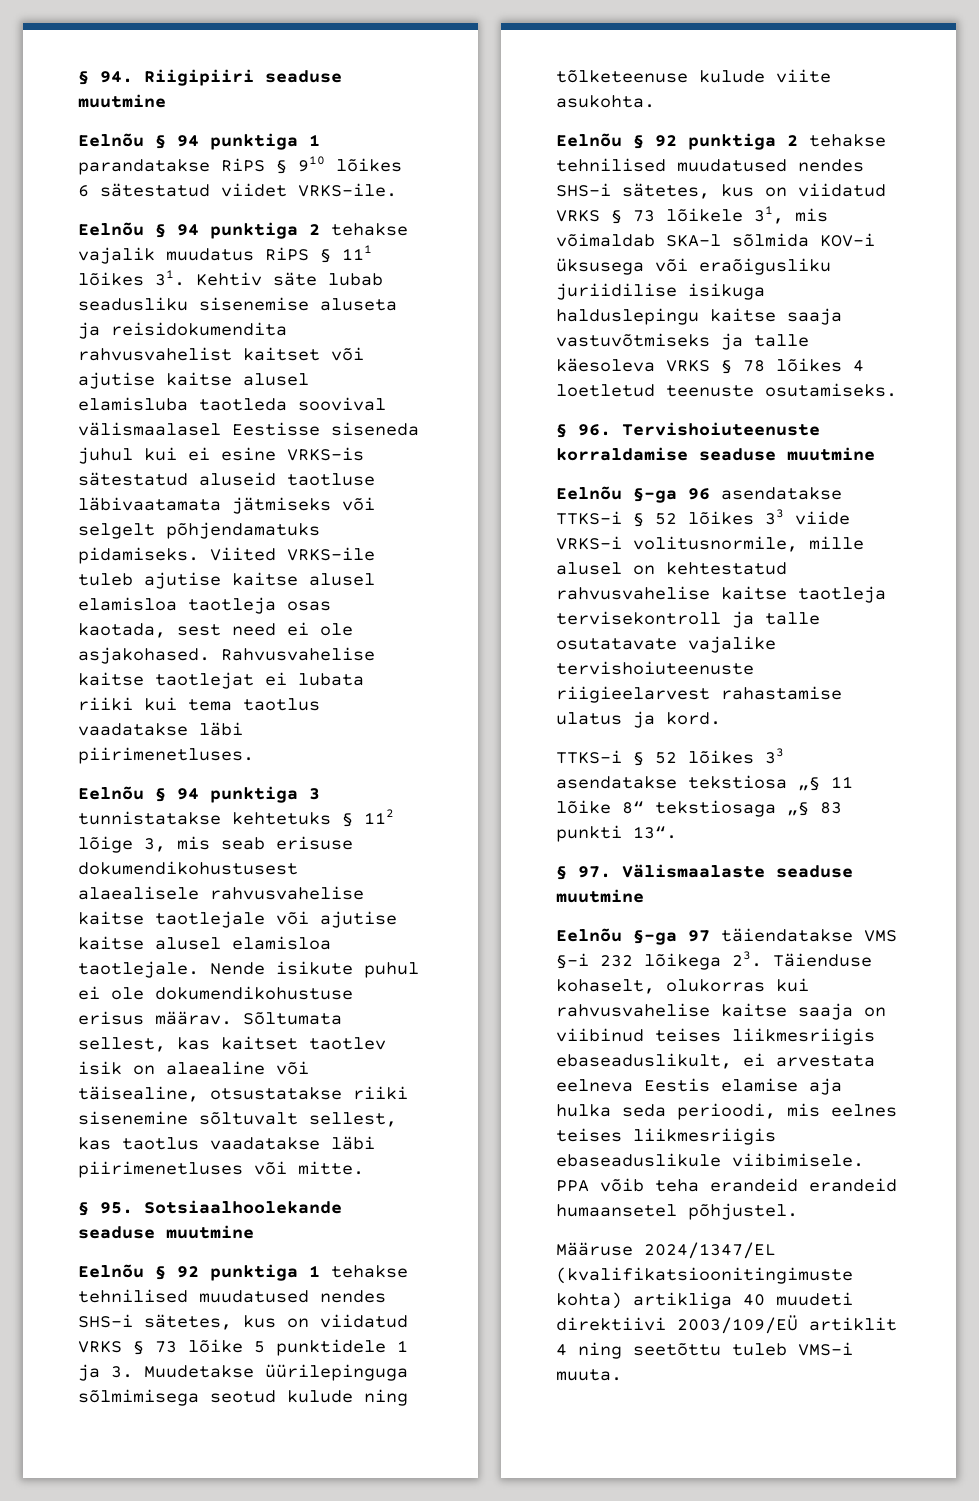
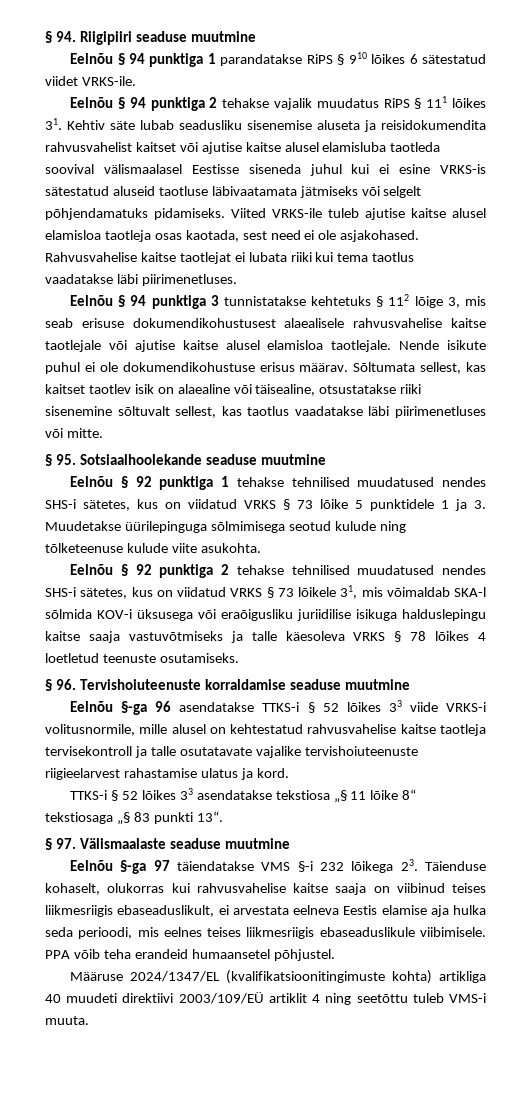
- PPA võib teha erandeid erandeid humaansetel põhjustel.
+ PPA võib teha erandeid humaansetel põhjustel.

